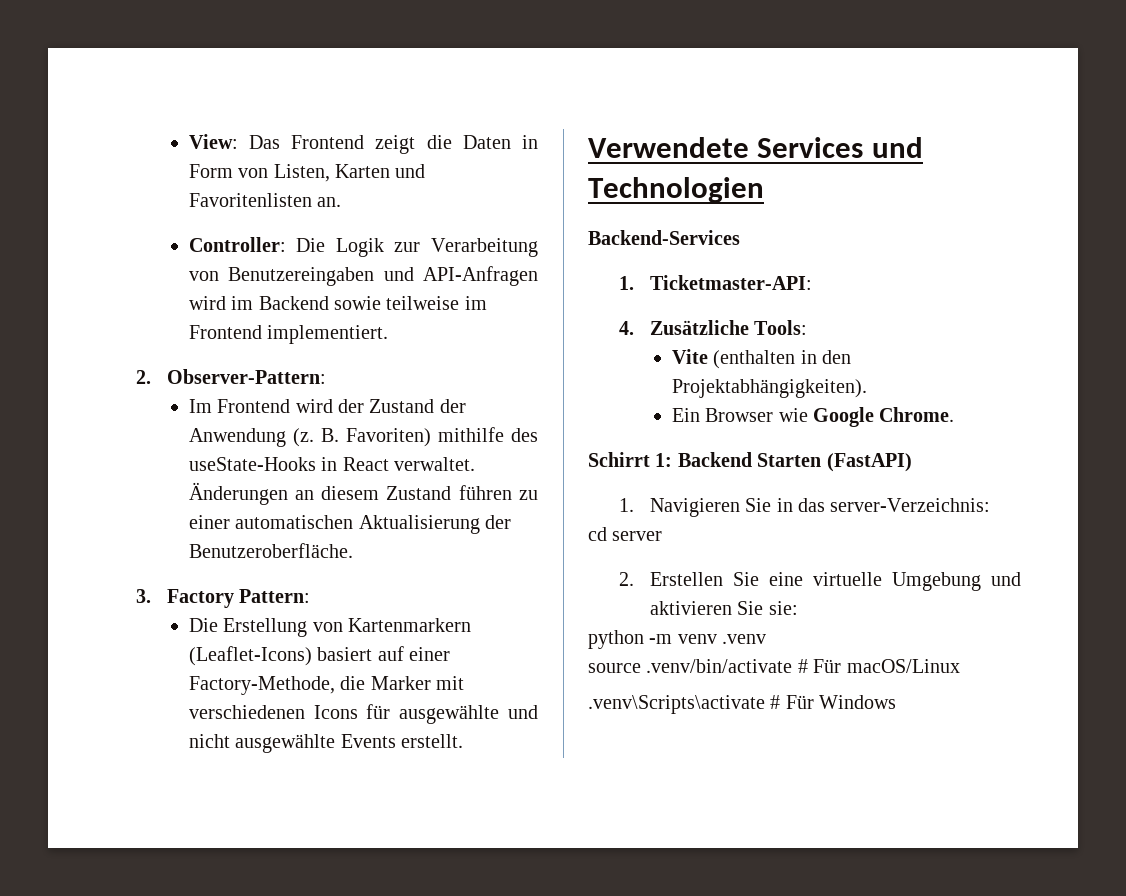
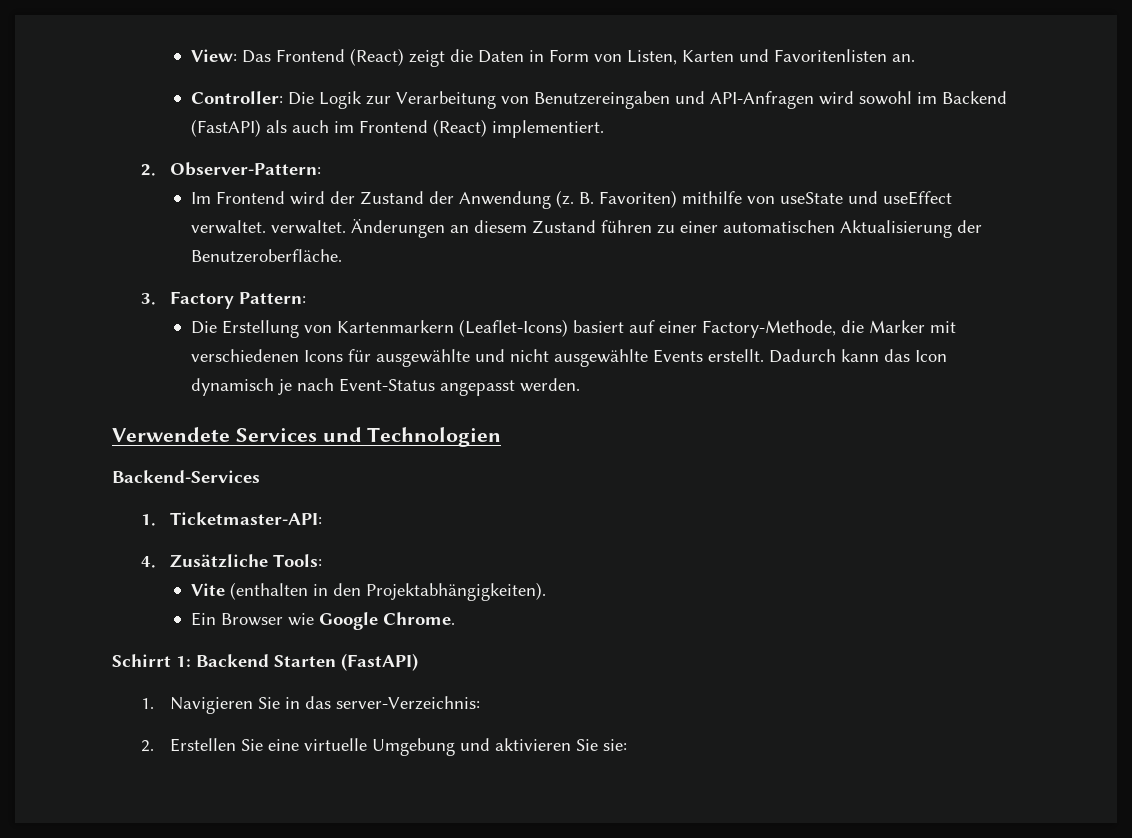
- View: Das Frontend zeigt die Daten in Form von Listen, Karten und Favoritenlisten an.
+ View: Das Frontend (React) zeigt die Daten in Form von Listen, Karten und Favoritenlisten an.
- Controller: Die Logik zur Verarbeitung von Benutzereingaben und API-Anfragen wird im Backend sowie teilweise im Frontend implementiert.
+ Controller: Die Logik zur Verarbeitung von Benutzereingaben und API-Anfragen wird sowohl im Backend (FastAPI) als auch im Frontend (React) implementiert.
- B. Favoriten) mithilfe des useState-Hooks in React verwaltet.
+ B. Favoriten) mithilfe von useState und useEffect verwaltet. verwaltet.
+ Dadurch kann das Icon dynamisch je nach Event-Status angepasst werden.
- cd server
- python -m venv .venv
- source .venv/bin/activate # Für macOS/Linux
- .venv\Scripts\activate # Für Windows

